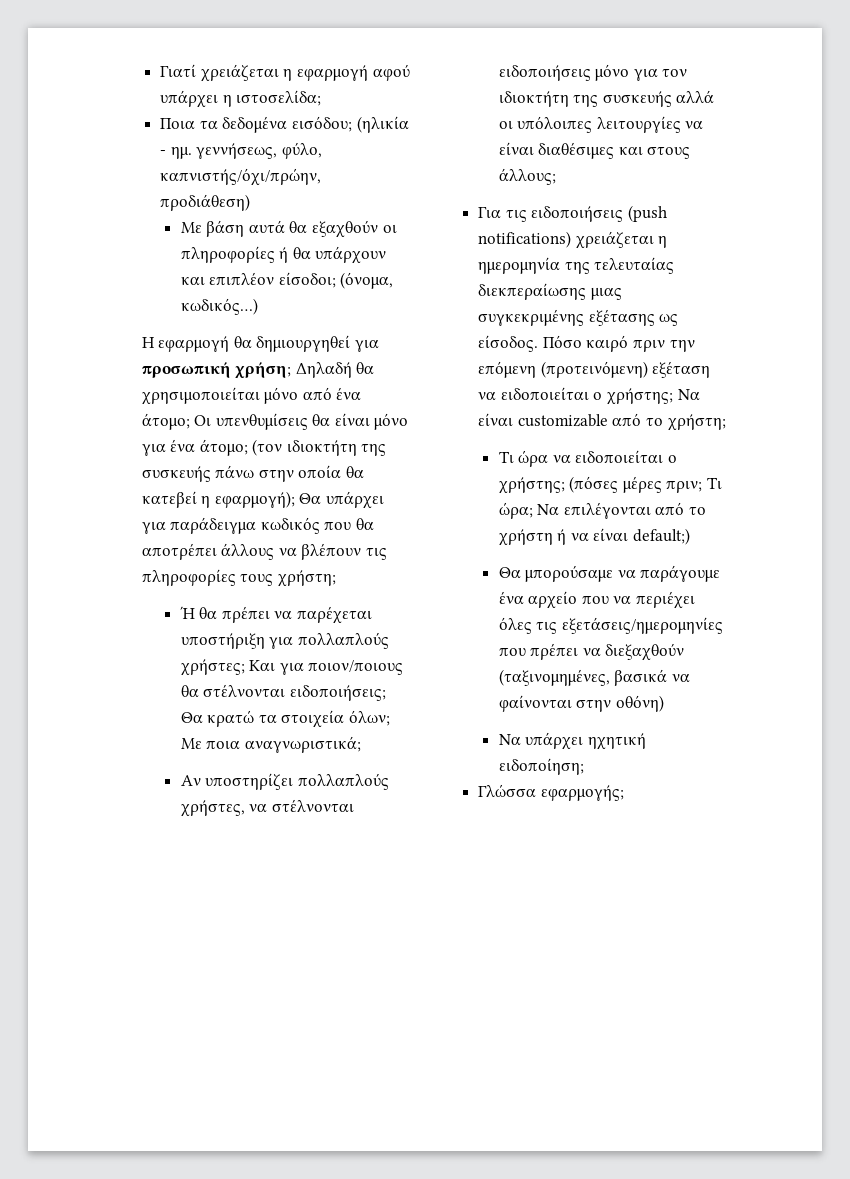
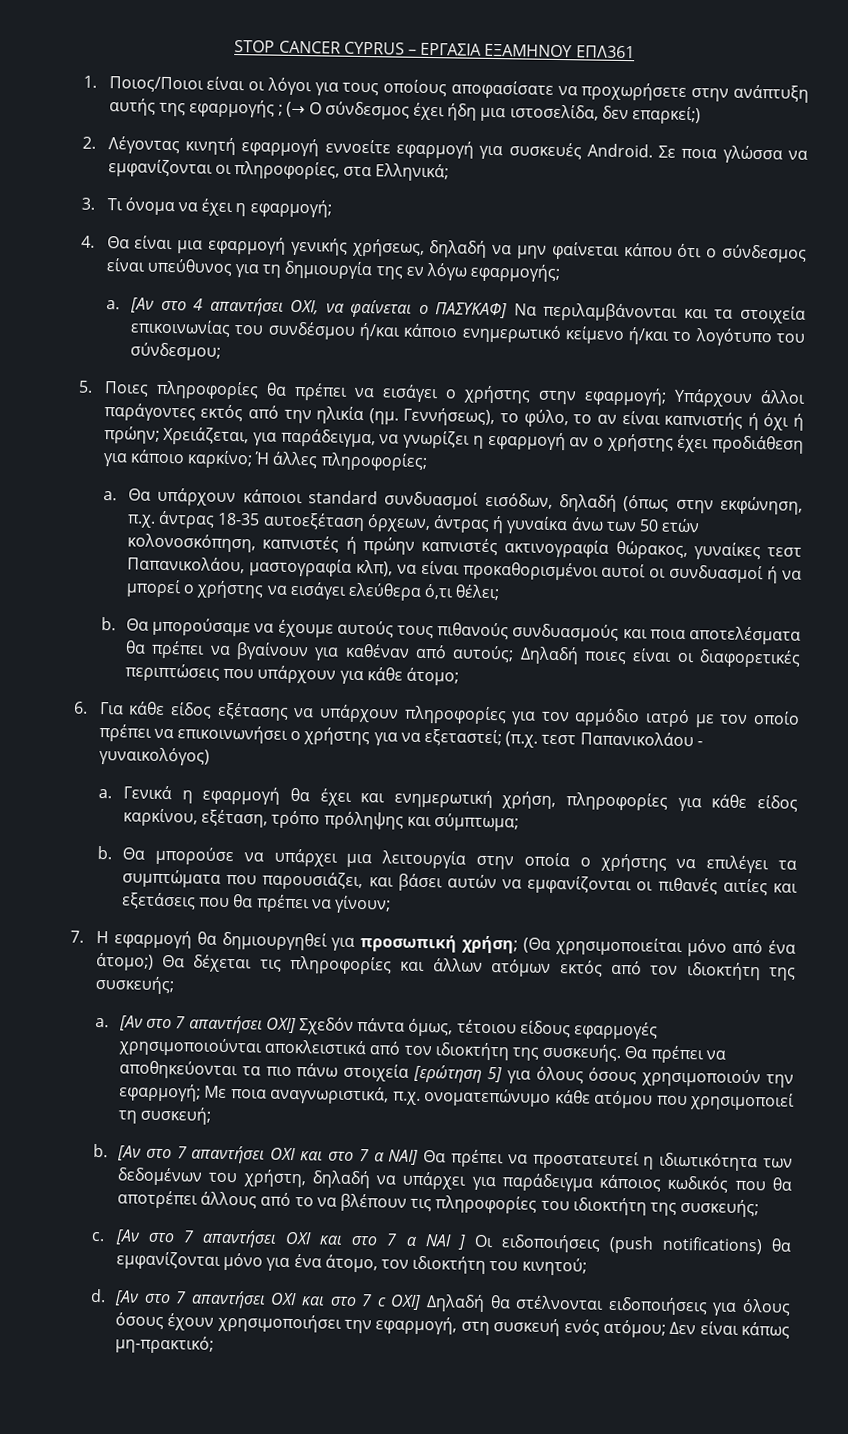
- Γιατί χρειάζεται η εφαρμογή αφού υπάρχει η ιστοσελίδα;
- Ποια τα δεδομένα εισόδου; (ηλικία - ημ. γεννήσεως, φύλο, καπνιστής/όχι/πρώην, προδιάθεση)
- Με βάση αυτά θα εξαχθούν οι πληροφορίες ή θα υπάρχουν και επιπλέον είσοδοι; (όνομα, κωδικός…)
- Η εφαρμογή θα δημιουργηθεί για προσωπική χρήση; Δηλαδή θα χρησιμοποιείται μόνο από ένα άτομο; Οι υπενθυμίσεις θα είναι μόνο για ένα άτομο; (τον ιδιοκτήτη της συσκευής πάνω στην οποία θα κατεβεί η εφαρμογή); Θα υπάρχει για παράδειγμα κωδικός που θα αποτρέπει άλλους να βλέπουν τις πληροφορίες τους χρήστη;
- Ή θα πρέπει να παρέχεται υποστήριξη για πολλαπλούς χρήστες; Και για ποιον/ποιους θα στέλνονται ειδοποιήσεις; Θα κρατώ τα στοιχεία όλων; Με ποια αναγνωριστικά;
- Αν υποστηρίζει πολλαπλούς χρήστες, να στέλνονται ειδοποιήσεις μόνο για τον ιδιοκτήτη της συσκευής αλλά οι υπόλοιπες λειτουργίες να είναι διαθέσιμες και στους άλλους;
- Για τις ειδοποιήσεις (push notifications) χρειάζεται η ημερομηνία της τελευταίας διεκπεραίωσης μιας συγκεκριμένης εξέτασης ως είσοδος. Πόσο καιρό πριν την επόμενη (προτεινόμενη) εξέταση να ειδοποιείται ο χρήστης; Να είναι customizable από το χρήστη;
- Τι ώρα να ειδοποιείται ο χρήστης; (πόσες μέρες πριν; Τι ώρα; Να επιλέγονται από το χρήστη ή να είναι default;)
- Θα μπορούσαμε να παράγουμε ένα αρχείο που να περιέχει όλες τις εξετάσεις/ημερομηνίες που πρέπει να διεξαχθούν (ταξινομημένες, βασικά να φαίνονται στην οθόνη)
- Να υπάρχει ηχητική ειδοποίηση;
- Γλώσσα εφαρμογής;
+ STOP CANCER CYPRUS – ΕΡΓΑΣΙΑ ΕΞΑΜΗΝΟΥ ΕΠΛ361
+ 1. Ποιος/Ποιοι είναι οι λόγοι για τους οποίους αποφασίσατε να προχωρήσετε στην ανάπτυξη αυτής της εφαρμογής ; (→ Ο σύνδεσμος έχει ήδη μια ιστοσελίδα, δεν επαρκεί;)
+ 2. Λέγοντας κινητή εφαρμογή εννοείτε εφαρμογή για συσκευές Android. Σε ποια γλώσσα να εμφανίζονται οι πληροφορίες, στα Ελληνικά;
+ 3. Τι όνομα να έχει η εφαρμογή;
+ 4. Θα είναι μια εφαρμογή γενικής χρήσεως, δηλαδή να μην φαίνεται κάπου ότι ο σύνδεσμος είναι υπεύθυνος για τη δημιουργία της εν λόγω εφαρμογής;
+ a. [Αν στο 4 απαντήσει ΟΧΙ, να φαίνεται ο ΠΑΣΥΚΑΦ] Να περιλαμβάνονται και τα στοιχεία επικοινωνίας του συνδέσμου ή/και κάποιο ενημερωτικό κείμενο ή/και το λογότυπο του σύνδεσμου;
+ 5. Ποιες πληροφορίες θα πρέπει να εισάγει ο χρήστης στην εφαρμογή; Υπάρχουν άλλοι παράγοντες εκτός από την ηλικία (ημ. Γεννήσεως), το φύλο, το αν είναι καπνιστής ή όχι ή πρώην; Χρειάζεται, για παράδειγμα, να γνωρίζει η εφαρμογή αν ο χρήστης έχει προδιάθεση για κάποιο καρκίνο; Ή άλλες πληροφορίες;
+ a. Θα υπάρχουν κάποιοι standard συνδυασμοί εισόδων, δηλαδή (όπως στην εκφώνηση, π.χ. άντρας 18-35 αυτοεξέταση όρχεων, άντρας ή γυναίκα άνω των 50 ετών κολονοσκόπηση, καπνιστές ή πρώην καπνιστές ακτινογραφία θώρακος, γυναίκες τεστ Παπανικολάου, μαστογραφία κλπ), να είναι προκαθορισμένοι αυτοί οι συνδυασμοί ή να μπορεί ο χρήστης να εισάγει ελεύθερα ό,τι θέλει;
+ b. Θα μπορούσαμε να έχουμε αυτούς τους πιθανούς συνδυασμούς και ποια αποτελέσματα θα πρέπει να βγαίνουν για καθέναν από αυτούς; Δηλαδή ποιες είναι οι διαφορετικές περιπτώσεις που υπάρχουν για κάθε άτομο;
+ 6. Για κάθε είδος εξέτασης να υπάρχουν πληροφορίες για τον αρμόδιο ιατρό με τον οποίο πρέπει να επικοινωνήσει ο χρήστης για να εξεταστεί; (π.χ. τεστ Παπανικολάου - γυναικολόγος)
+ a. Γενικά η εφαρμογή θα έχει και ενημερωτική χρήση, πληροφορίες για κάθε είδος καρκίνου, εξέταση, τρόπο πρόληψης και σύμπτωμα;
+ b. Θα μπορούσε να υπάρχει μια λειτουργία στην οποία ο χρήστης να επιλέγει τα συμπτώματα που παρουσιάζει, και βάσει αυτών να εμφανίζονται οι πιθανές αιτίες και εξετάσεις που θα πρέπει να γίνουν;
+ 7. Η εφαρμογή θα δημιουργηθεί για προσωπική χρήση; (Θα χρησιμοποιείται μόνο από ένα άτομο;) Θα δέχεται τις πληροφορίες και άλλων ατόμων εκτός από τον ιδιοκτήτη της συσκευής;
+ a. [Αν στο 7 απαντήσει ΟΧΙ] Σχεδόν πάντα όμως, τέτοιου είδους εφαρμογές χρησιμοποιούνται αποκλειστικά από τον ιδιοκτήτη της συσκευής. Θα πρέπει να αποθηκεύονται τα πιο πάνω στοιχεία [ερώτηση 5] για όλους όσους χρησιμοποιούν την εφαρμογή; Με ποια αναγνωριστικά, π.χ. ονοματεπώνυμο κάθε ατόμου που χρησιμοποιεί τη συσκευή;
+ b. [Αν στο 7 απαντήσει ΟΧΙ και στο 7 α ΝΑΙ] Θα πρέπει να προστατευτεί η ιδιωτικότητα των δεδομένων του χρήστη, δηλαδή να υπάρχει για παράδειγμα κάποιος κωδικός που θα αποτρέπει άλλους από το να βλέπουν τις πληροφορίες του ιδιοκτήτη της συσκευής;
+ c. [Αν στο 7 απαντήσει ΟΧΙ και στο 7 α ΝΑΙ ] Οι ειδοποιήσεις (push notifications) θα εμφανίζονται μόνο για ένα άτομο, τον ιδιοκτήτη του κινητού;
+ d. [Αν στο 7 απαντήσει ΟΧΙ και στο 7 c ΟΧΙ] Δηλαδή θα στέλνονται ειδοποιήσεις για όλους όσους έχουν χρησιμοποιήσει την εφαρμογή, στη συσκευή ενός ατόμου; Δεν είναι κάπως μη-πρακτικό;

